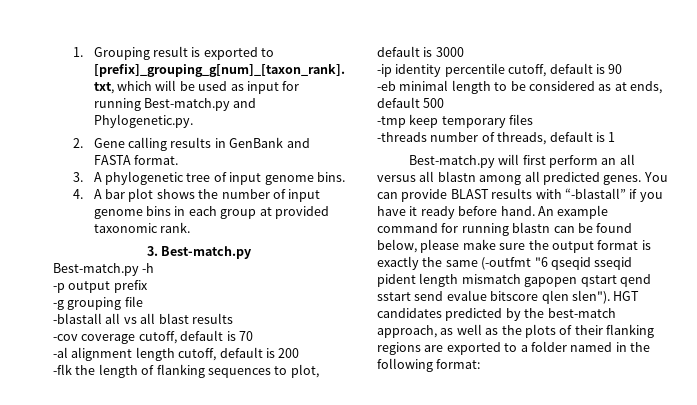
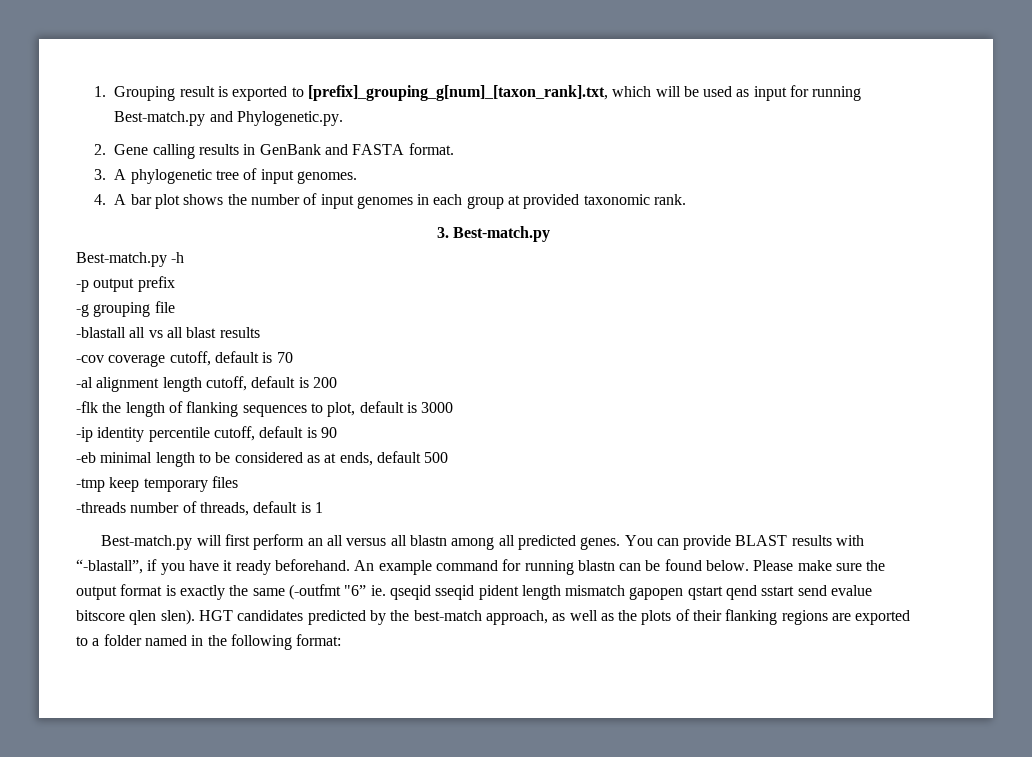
- 3. A phylogenetic tree of input genome bins.
+ 3. A phylogenetic tree of input genomes.
- 4. A bar plot shows the number of input genome bins in each group at provided taxonomic rank.
+ 4. A bar plot shows the number of input genomes in each group at provided taxonomic rank.
- You can provide BLAST results with “-blastall” if you have it ready before hand.
+ You can provide BLAST results with “-blastall”, if you have it ready beforehand.
- An example command for running blastn can be found below, please make sure the output format is exactly the same (-outfmt "6 qseqid sseqid pident length mismatch gapopen qstart qend sstart send evalue bitscore qlen slen").
+ An example command for running blastn can be found below. Please make sure the output format is exactly the same (-outfmt "6” ie. qseqid sseqid pident length mismatch gapopen qstart qend sstart send evalue bitscore qlen slen).

